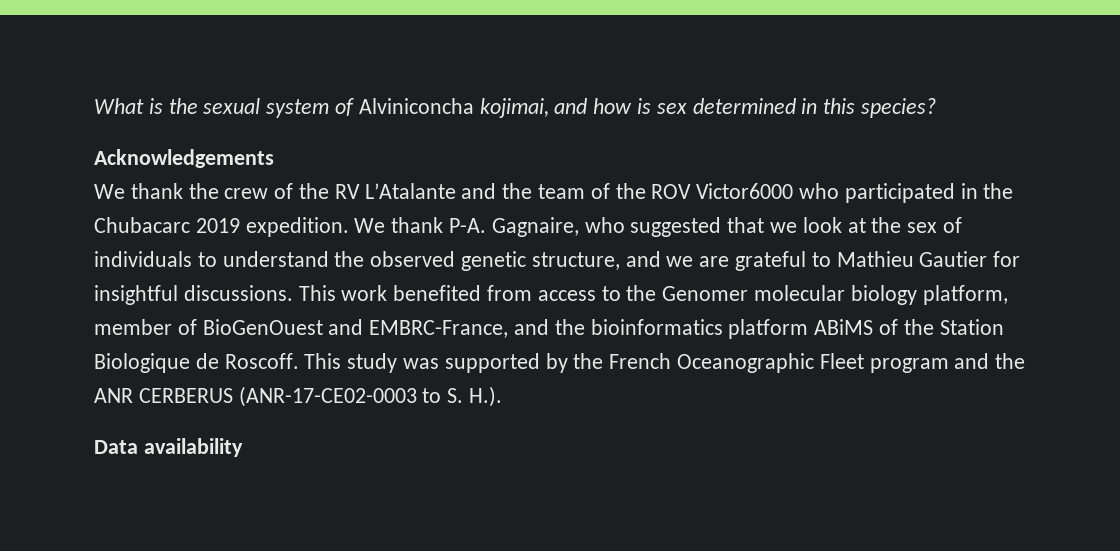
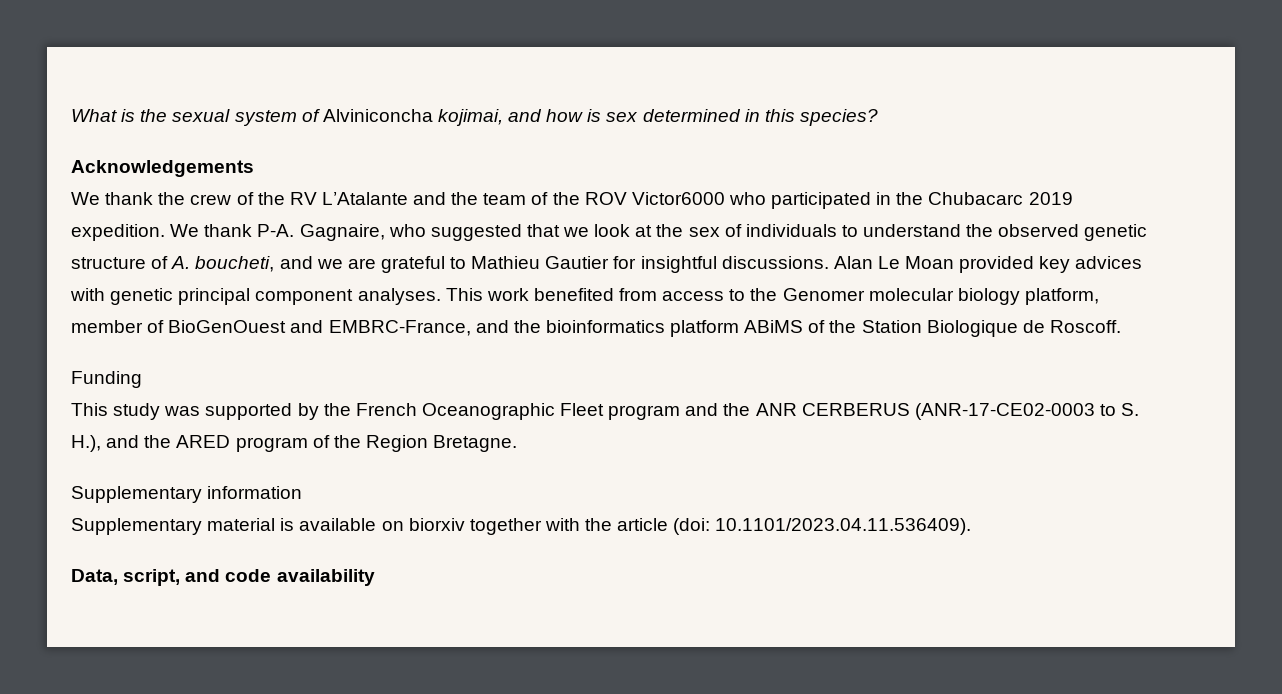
- We thank P-A. Gagnaire, who suggested that we look at the sex of individuals to understand the observed genetic structure, and we are grateful to Mathieu Gautier for insightful discussions.
+ We thank P-A. Gagnaire, who suggested that we look at the sex of individuals to understand the observed genetic structure of A. boucheti, and we are grateful to Mathieu Gautier for insightful discussions.
+ Alan Le Moan provided key advices with genetic principal component analyses.
- This work benefited from access to the Genomer molecular biology platform, member of BioGenOuest and EMBRC-France, and the bioinformatics platform ABiMS of the Station Biologique de Roscoff. This study was supported by the French Oceanographic Fleet program and the ANR CERBERUS (ANR-17-CE02-0003 to S. H.).
- Data availability
+ This work benefited from access to the Genomer molecular biology platform, member of BioGenOuest and EMBRC-France, and the bioinformatics platform ABiMS of the Station Biologique de Roscoff.
+ Funding
+ This study was supported by the French Oceanographic Fleet program and the ANR CERBERUS (ANR-17-CE02-0003 to S. H.), and the ARED program of the Region Bretagne.
+ Supplementary information
+ Supplementary material is available on biorxiv together with the article (doi: 10.1101/2023.04.11.536409).
+ Data, script, and code availability

